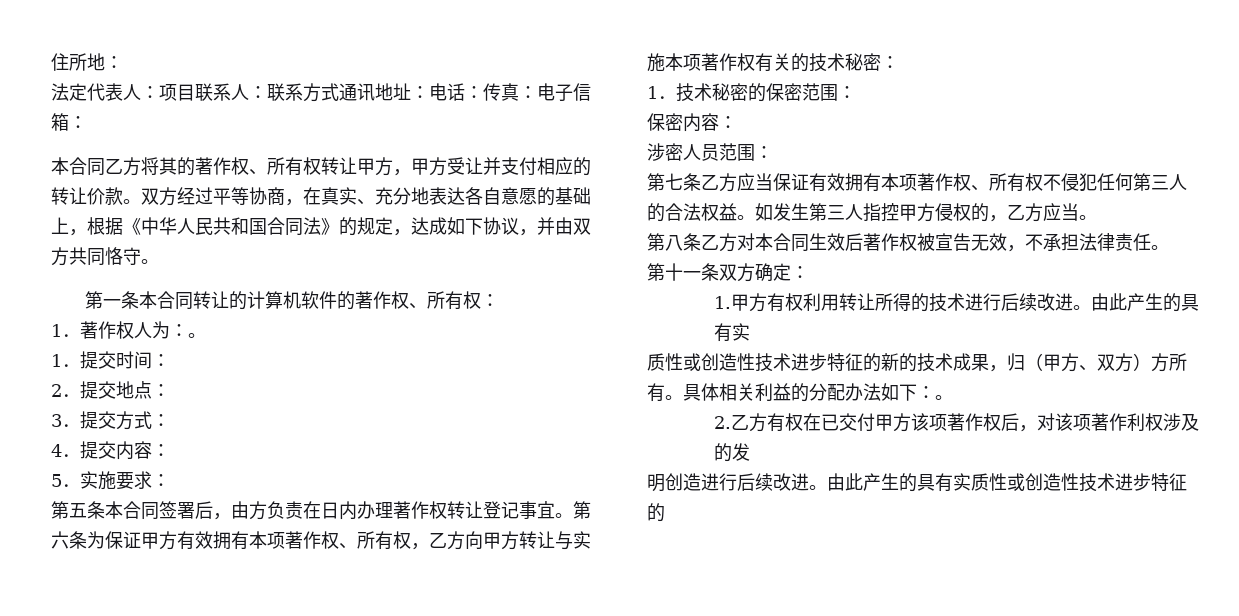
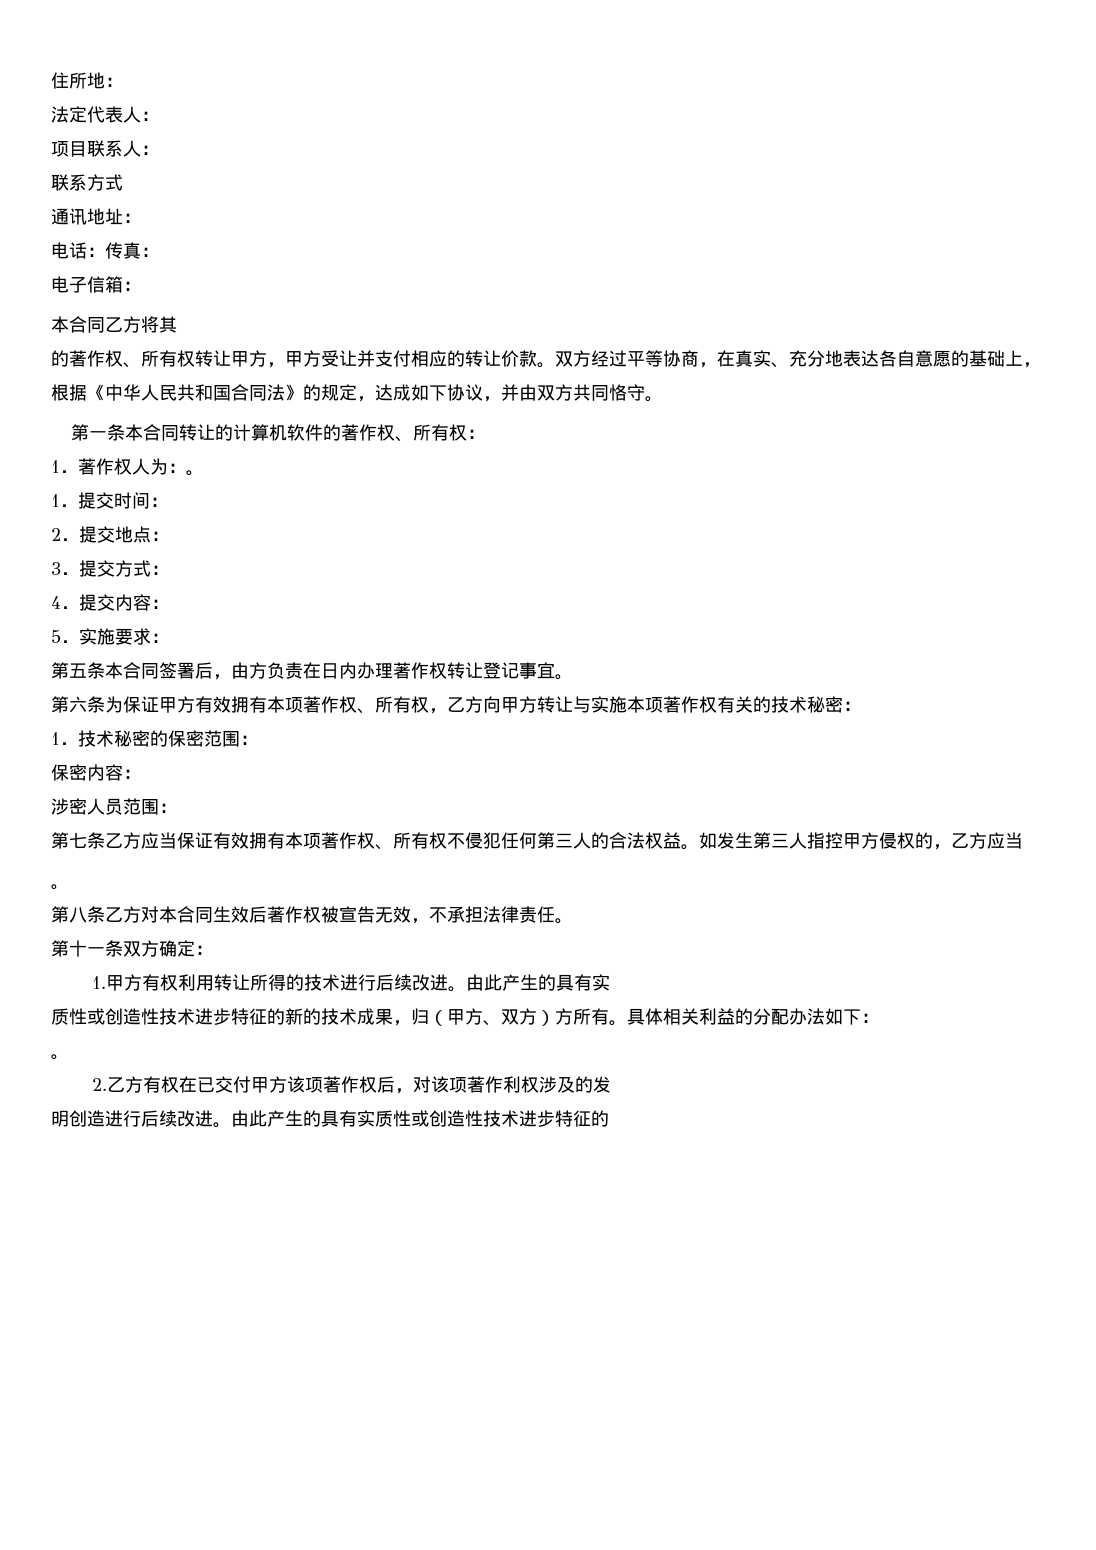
- 法定代表人：项目联系人：联系方式通讯地址：电话：传真：电子信箱：
+ 法定代表人：
+ 项目联系人：
+ 联系方式
+ 通讯地址：
+ 电话：传真：
+ 电子信箱：
- 本合同乙方将其的著作权、所有权转让甲方，甲方受让并支付相应的转让价款。
+ 本合同乙方将其
+ 的著作权、所有权转让甲方，甲方受让并支付相应的转让价款。
- 第五条本合同签署后，由方负责在日内办理著作权转让登记事宜。第六条为保证甲方有效拥有本项著作权、所有权，乙方向甲方转让与实施本项著作权有关的技术秘密：
+ 第五条本合同签署后，由方负责在日内办理著作权转让登记事宜。
+ 第六条为保证甲方有效拥有本项著作权、所有权，乙方向甲方转让与实施本项著作权有关的技术秘密：
- 如发生第三人指控甲方侵权的，乙方应当。
+ 如发生第三人指控甲方侵权的，乙方应当
+ 。
- 具体相关利益的分配办法如下：。
+ 具体相关利益的分配办法如下：
+ 。

